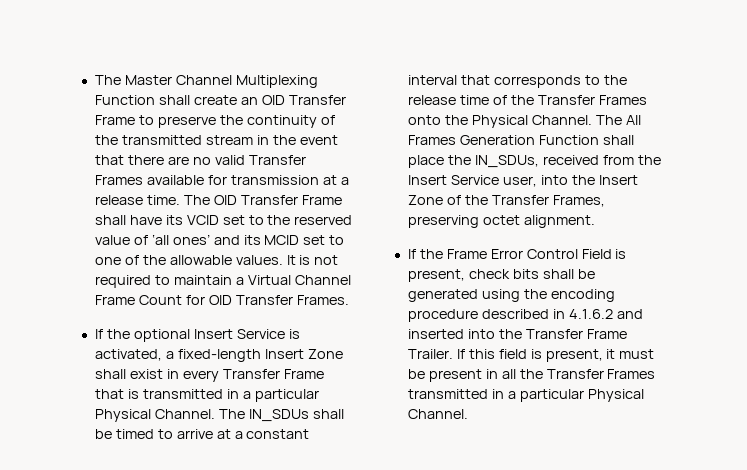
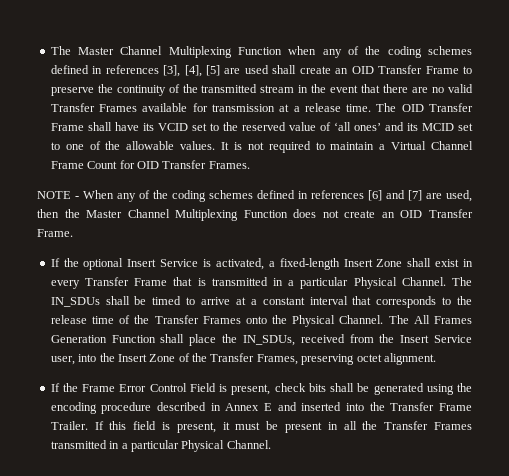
- The Master Channel Multiplexing Function shall create an OID Transfer Frame to preserve the continuity of the transmitted stream in the event that there are no valid Transfer Frames available for transmission at a release time.
+ The Master Channel Multiplexing Function when any of the coding schemes defined in references [3], [4], [5] are used shall create an OID Transfer Frame to preserve the continuity of the transmitted stream in the event that there are no valid Transfer Frames available for transmission at a release time.
+ NOTE - When any of the coding schemes defined in references [6] and [7] are used, then the Master Channel Multiplexing Function does not create an OID Transfer Frame.
- If the Frame Error Control Field is present, check bits shall be generated using the encoding procedure described in 4.1.6.2 and inserted into the Transfer Frame Trailer.
+ If the Frame Error Control Field is present, check bits shall be generated using the encoding procedure described in Annex E and inserted into the Transfer Frame Trailer.

